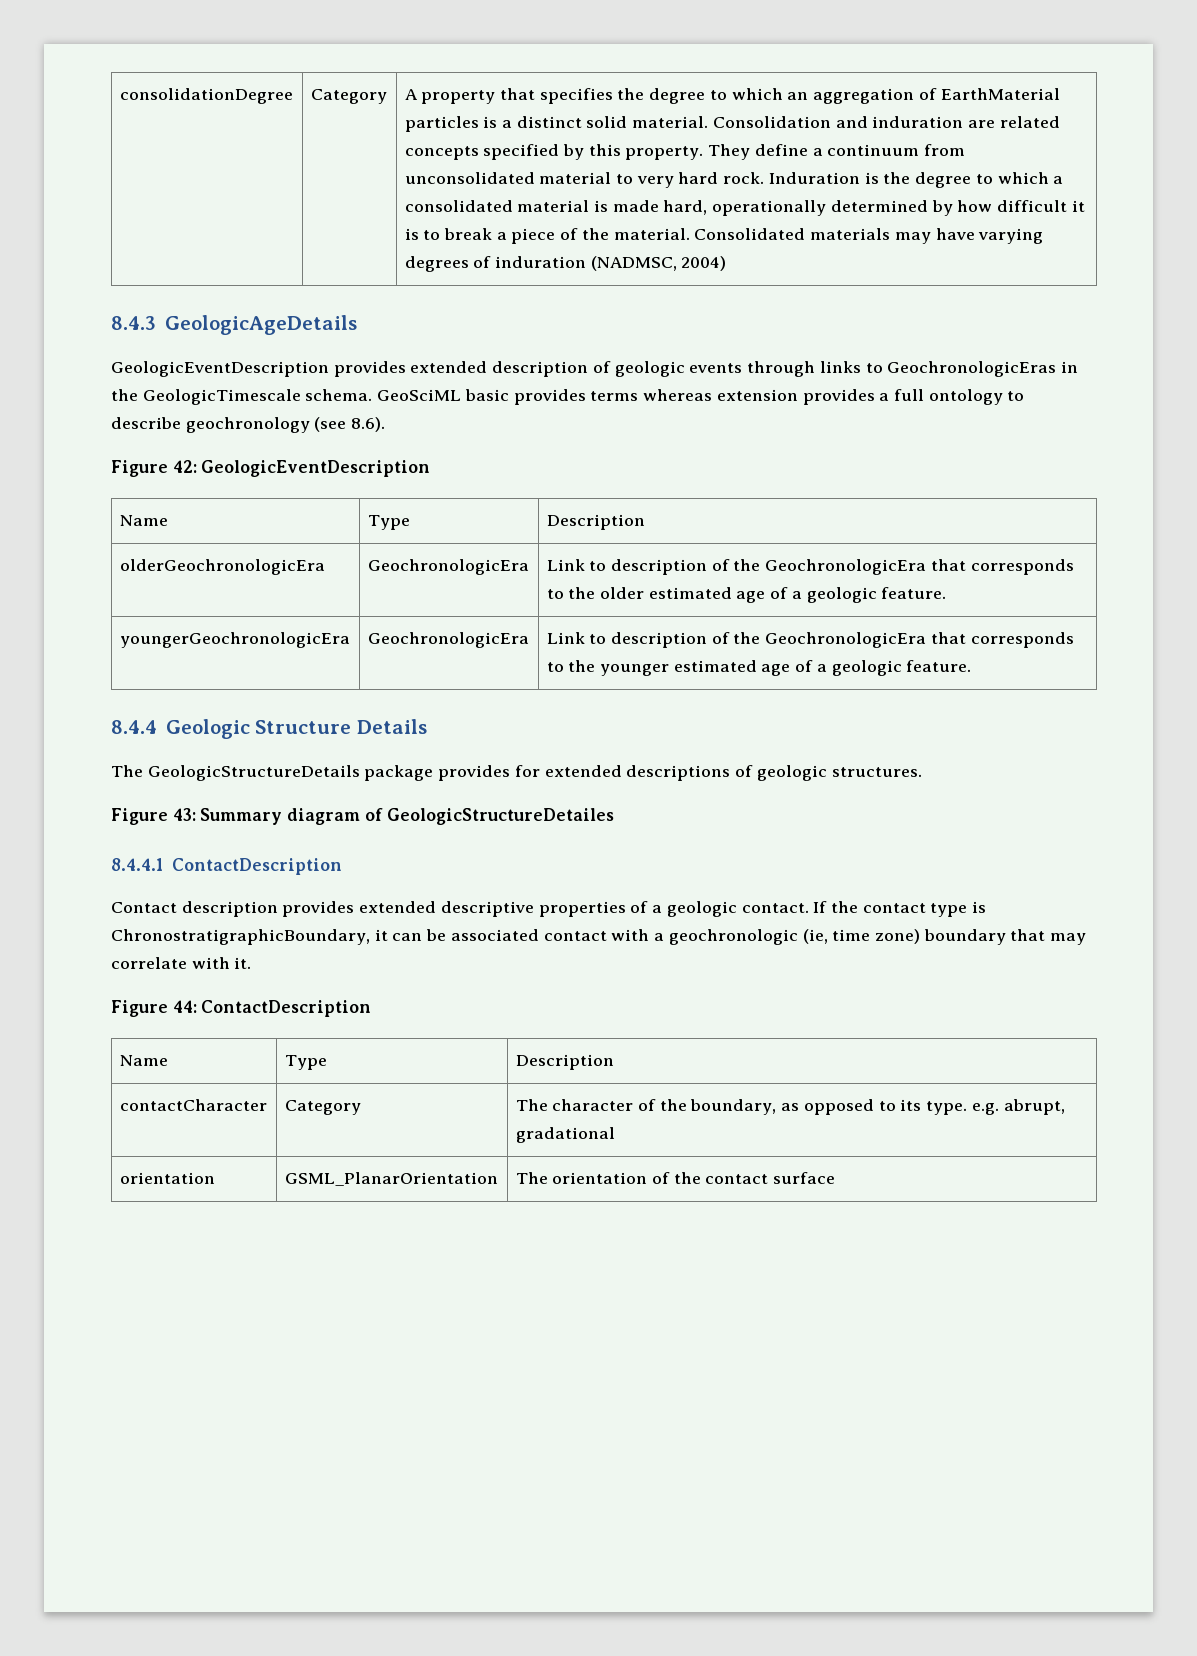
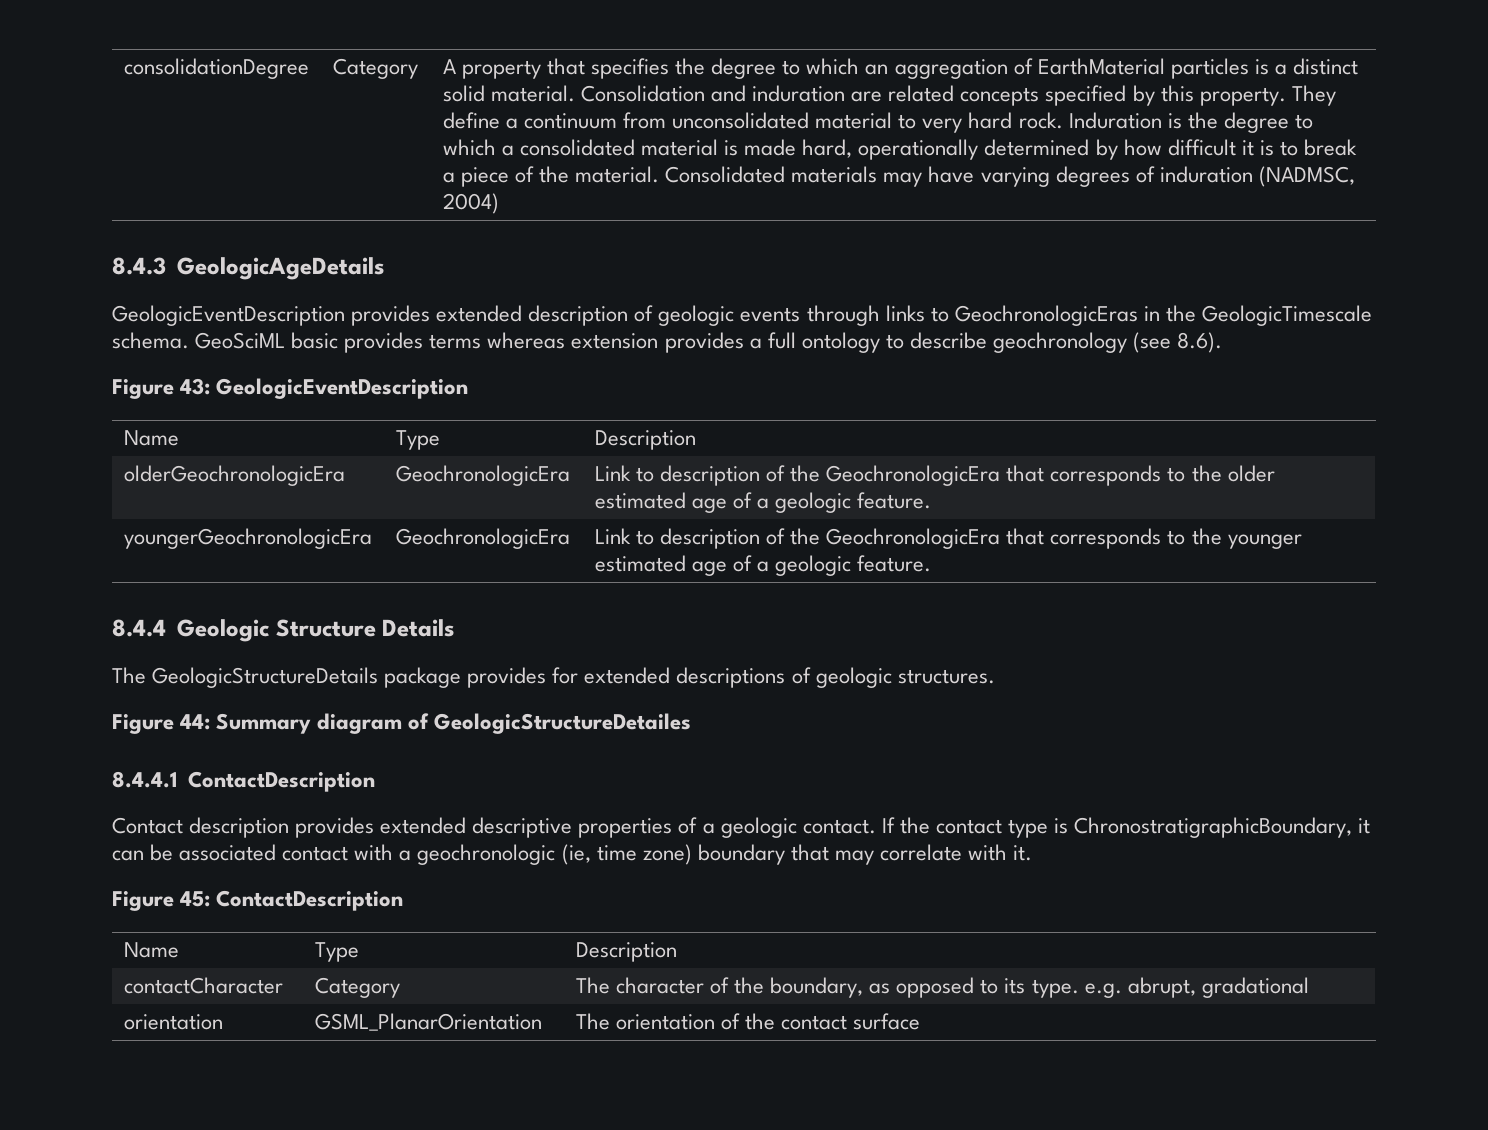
- Figure 42: GeologicEventDescription
+ Figure 43: GeologicEventDescription
- Figure 43: Summary diagram of GeologicStructureDetailes
+ Figure 44: Summary diagram of GeologicStructureDetailes
- Figure 44: ContactDescription
+ Figure 45: ContactDescription

